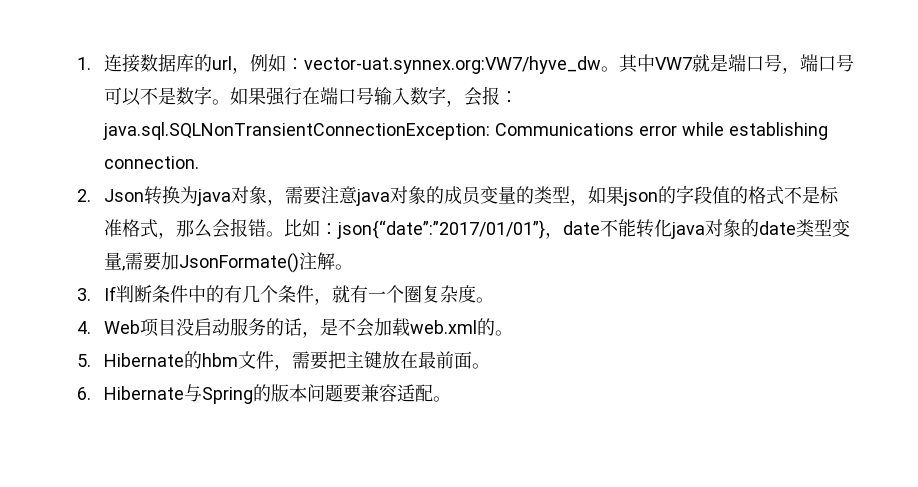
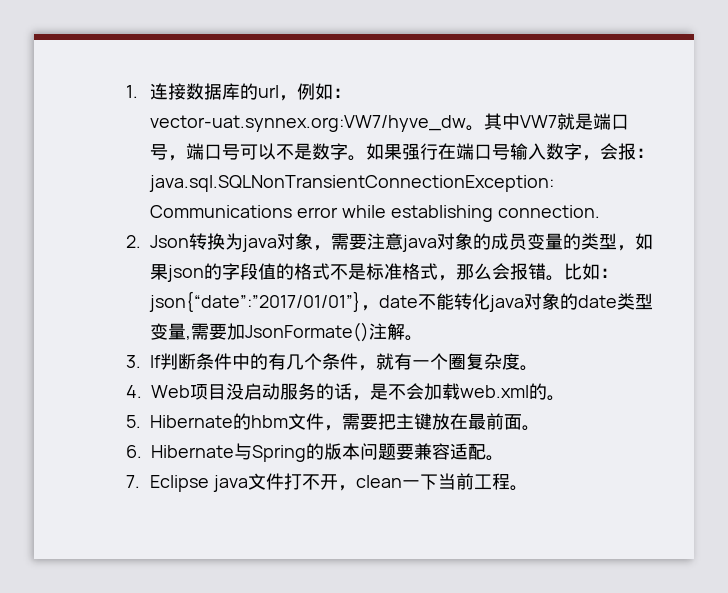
+ 7. Eclipse java文件打不开，clean一下当前工程。

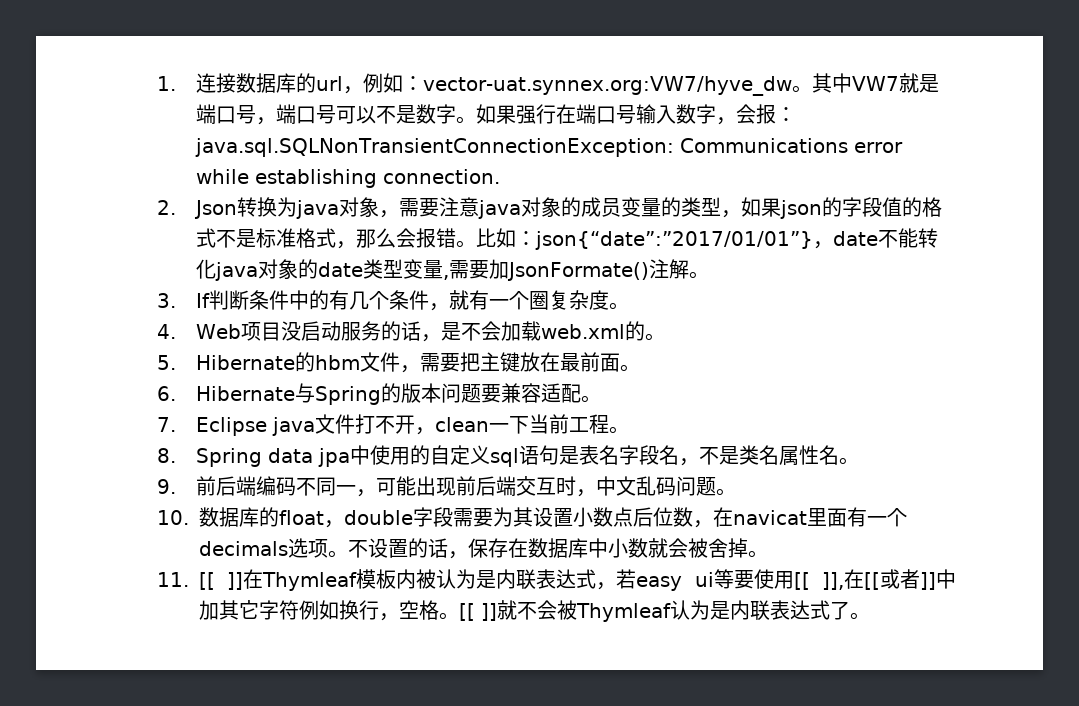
+ 8. Spring data jpa中使用的自定义sql语句是表名字段名，不是类名属性名。
+ 9.前后端编码不同一，可能出现前后端交互时，中文乱码问题。
+ 10.数据库的float，double字段需要为其设置小数点后位数，在navicat里面有一个decimals选项。不设置的话，保存在数据库中小数就会被舍掉。
+ 11. [[ ]]在Thymleaf模板内被认为是内联表达式，若easy ui等要使用[[ ]],在[[或者]]中加其它字符例如换行，空格。[[ ]]就不会被Thymleaf认为是内联表达式了。

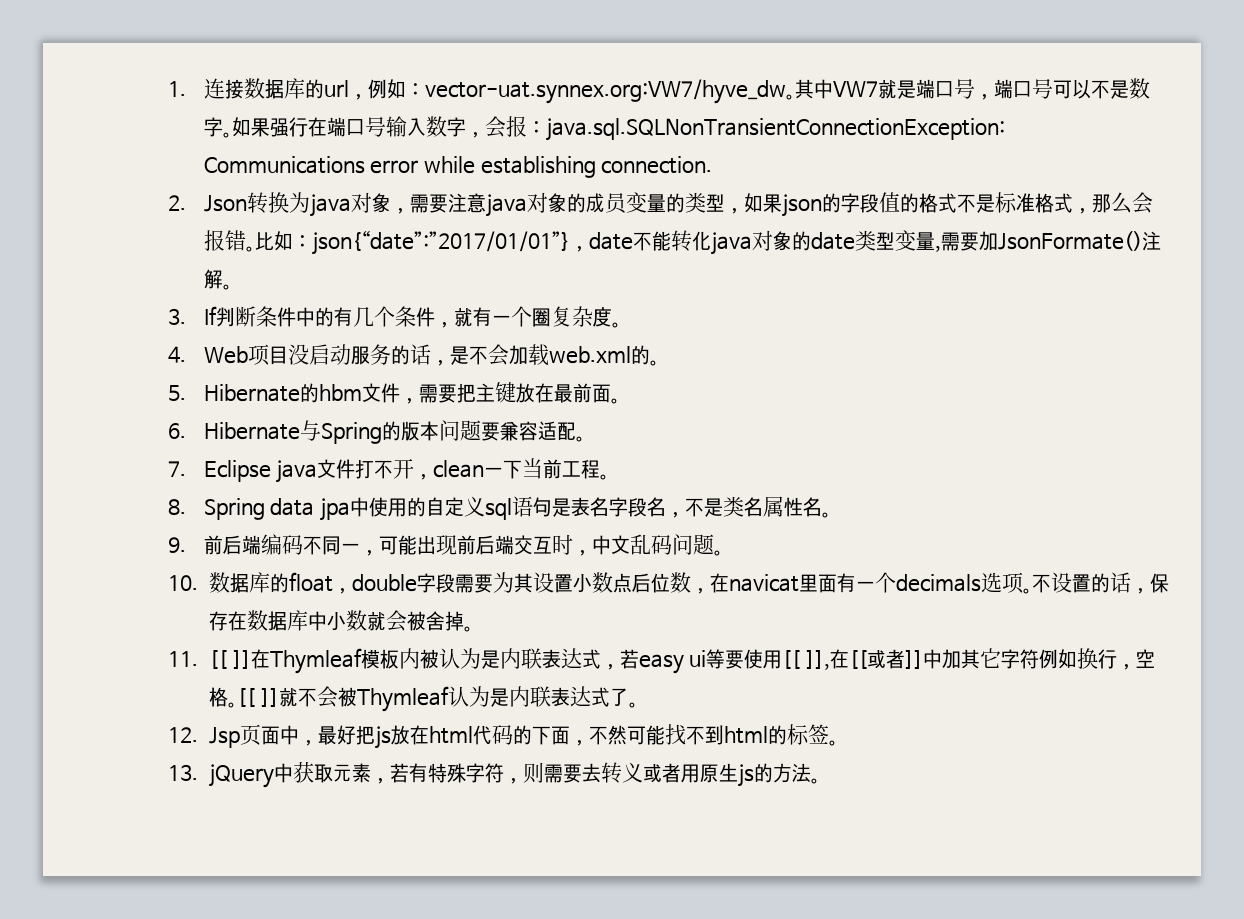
+ 12. Jsp页面中，最好把js放在html代码的下面，不然可能找不到html的标签。
+ 13. jQuery中获取元素，若有特殊字符，则需要去转义或者用原生js的方法。

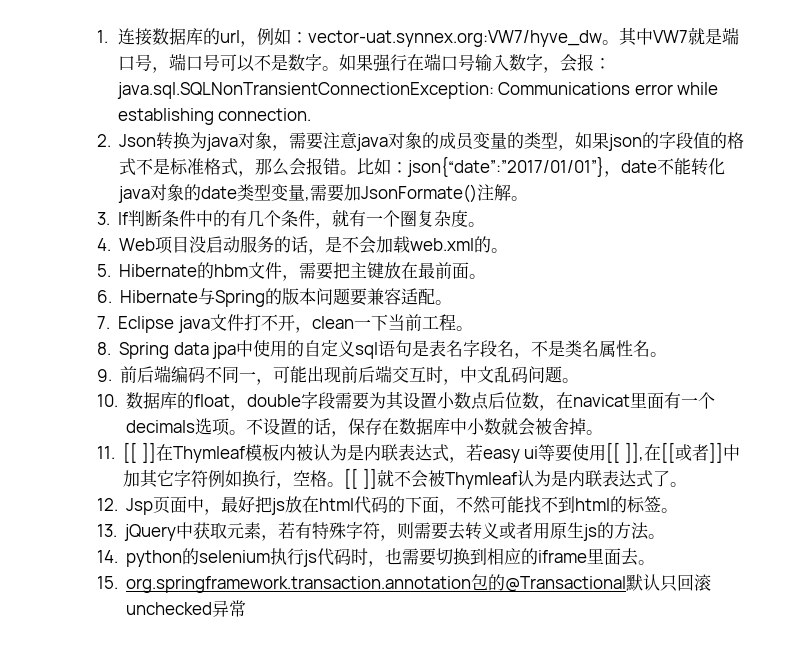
+ 14. python的selenium执行js代码时，也需要切换到相应的iframe里面去。
+ 15. org.springframework.transaction.annotation包的@Transactional默认只回滚unchecked异常

